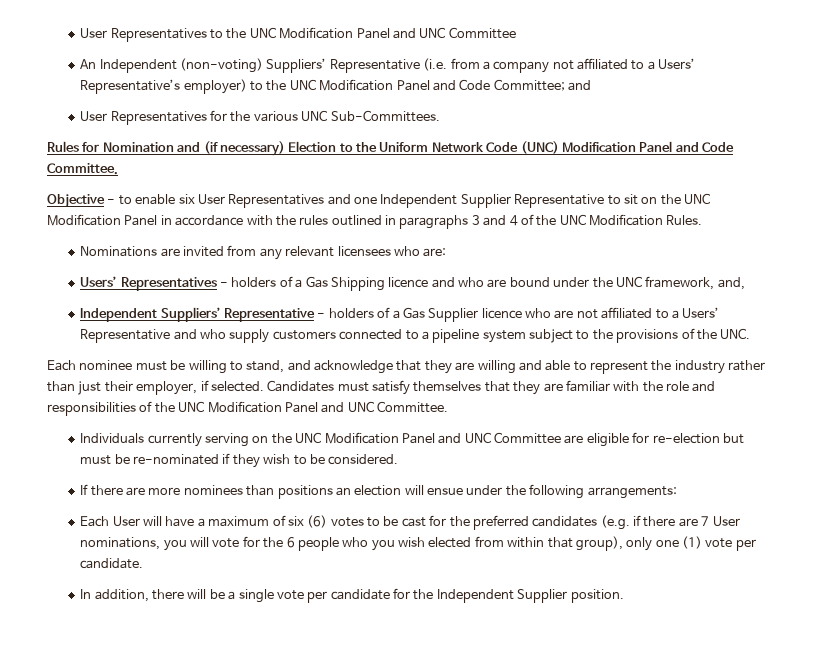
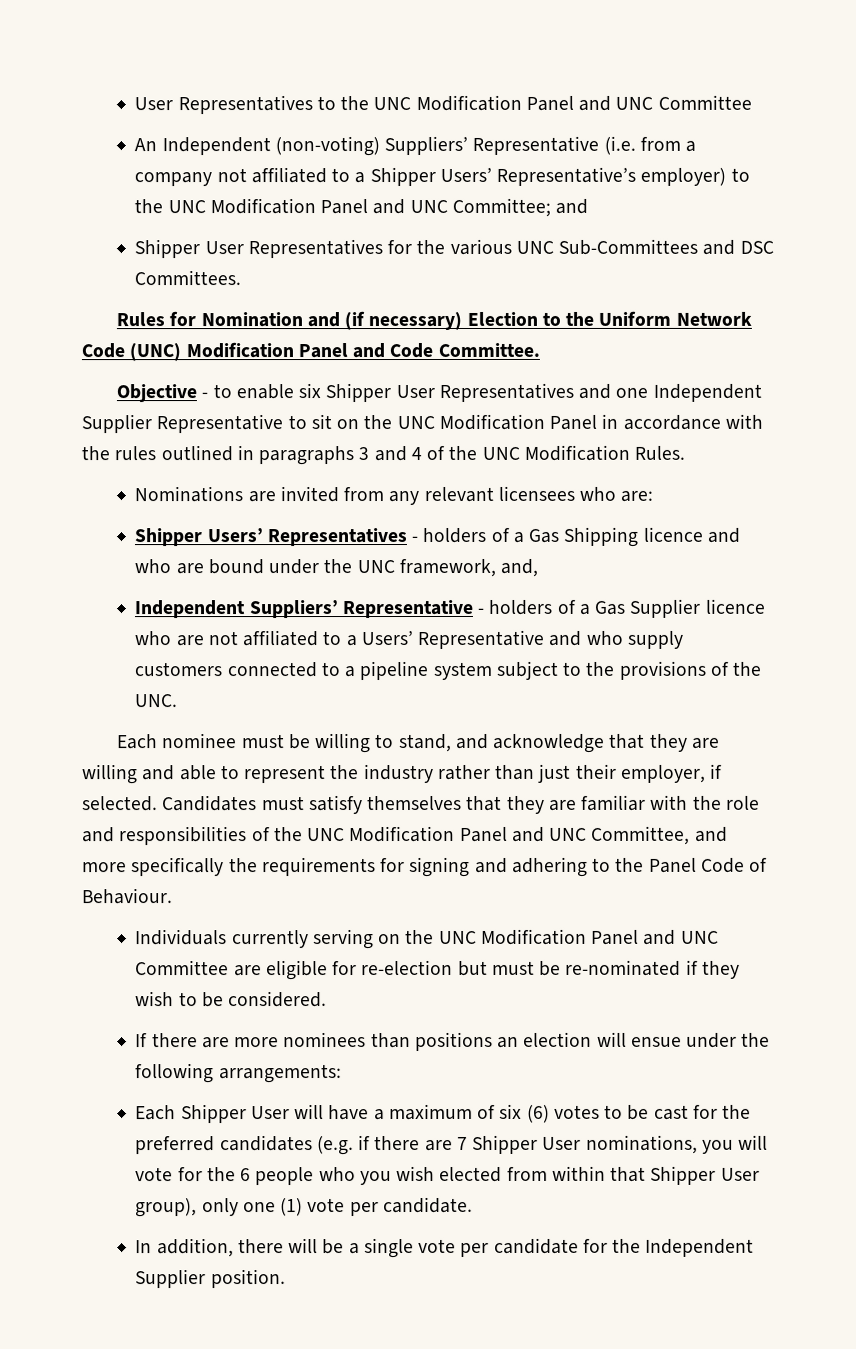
- An Independent (non-voting) Suppliers’ Representative (i.e. from a company not affiliated to a Users’ Representative’s employer) to the UNC Modification Panel and Code Committee; and
+ An Independent (non-voting) Suppliers’ Representative (i.e. from a company not affiliated to a Shipper Users’ Representative’s employer) to the UNC Modification Panel and UNC Committee; and
- User Representatives for the various UNC Sub-Committees.
+ Shipper User Representatives for the various UNC Sub-Committees and DSC Committees.
- Objective - to enable six User Representatives and one Independent Supplier Representative to sit on the UNC Modification Panel in accordance with the rules outlined in paragraphs 3 and 4 of the UNC Modification Rules.
+ Objective - to enable six Shipper User Representatives and one Independent Supplier Representative to sit on the UNC Modification Panel in accordance with the rules outlined in paragraphs 3 and 4 of the UNC Modification Rules.
- Users’ Representatives - holders of a Gas Shipping licence and who are bound under the UNC framework, and,
+ Shipper Users’ Representatives - holders of a Gas Shipping licence and who are bound under the UNC framework, and,
- Candidates must satisfy themselves that they are familiar with the role and responsibilities of the UNC Modification Panel and UNC Committee.
+ Candidates must satisfy themselves that they are familiar with the role and responsibilities of the UNC Modification Panel and UNC Committee, and more specifically the requirements for signing and adhering to the Panel Code of Behaviour.
- Each User will have a maximum of six (6) votes to be cast for the preferred candidates (e.g. if there are 7 User nominations, you will vote for the 6 people who you wish elected from within that group), only one (1) vote per candidate.
+ Each Shipper User will have a maximum of six (6) votes to be cast for the preferred candidates (e.g. if there are 7 Shipper User nominations, you will vote for the 6 people who you wish elected from within that Shipper User group), only one (1) vote per candidate.

